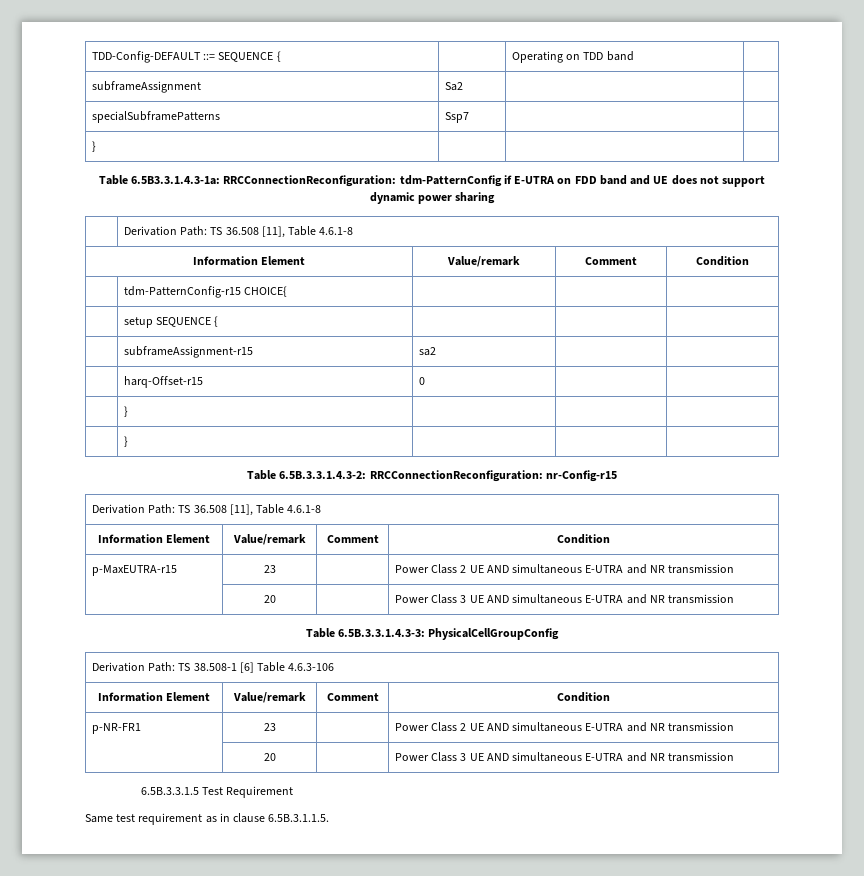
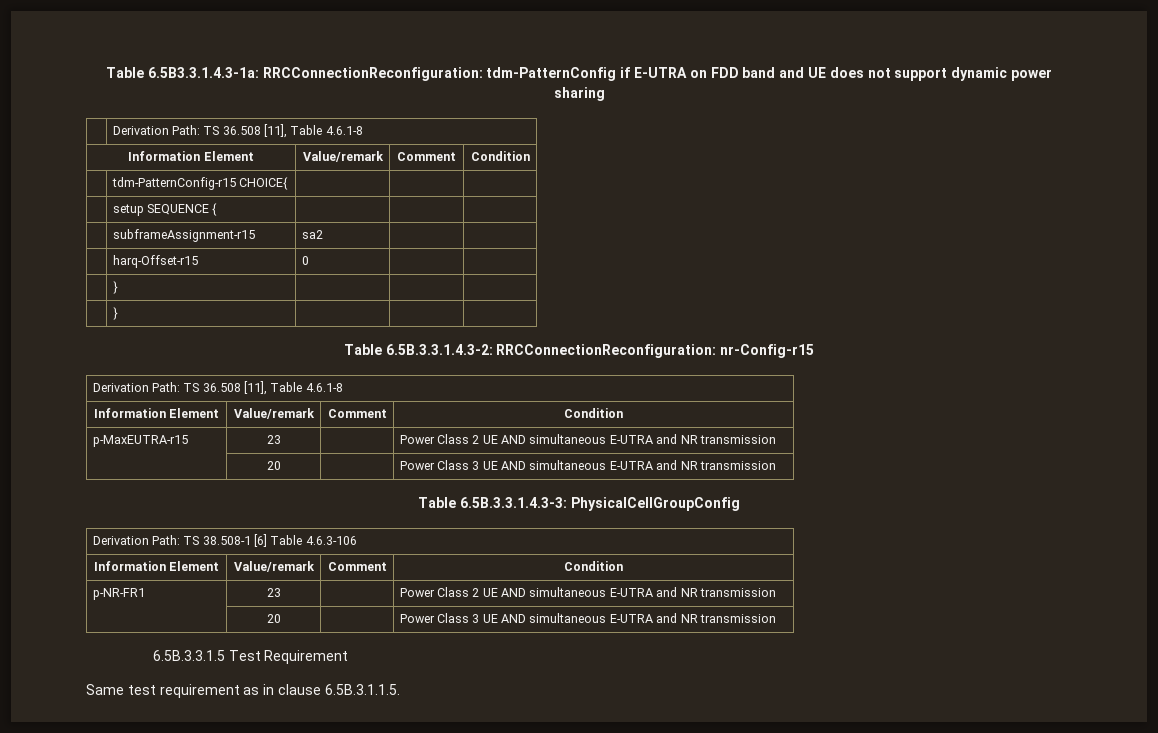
- TDD-Config-DEFAULT ::= SEQUENCE { | | Operating on TDD band |
- subframeAssignment | Sa2 | |
- specialSubframePatterns | Ssp7 | |
- } | | |

